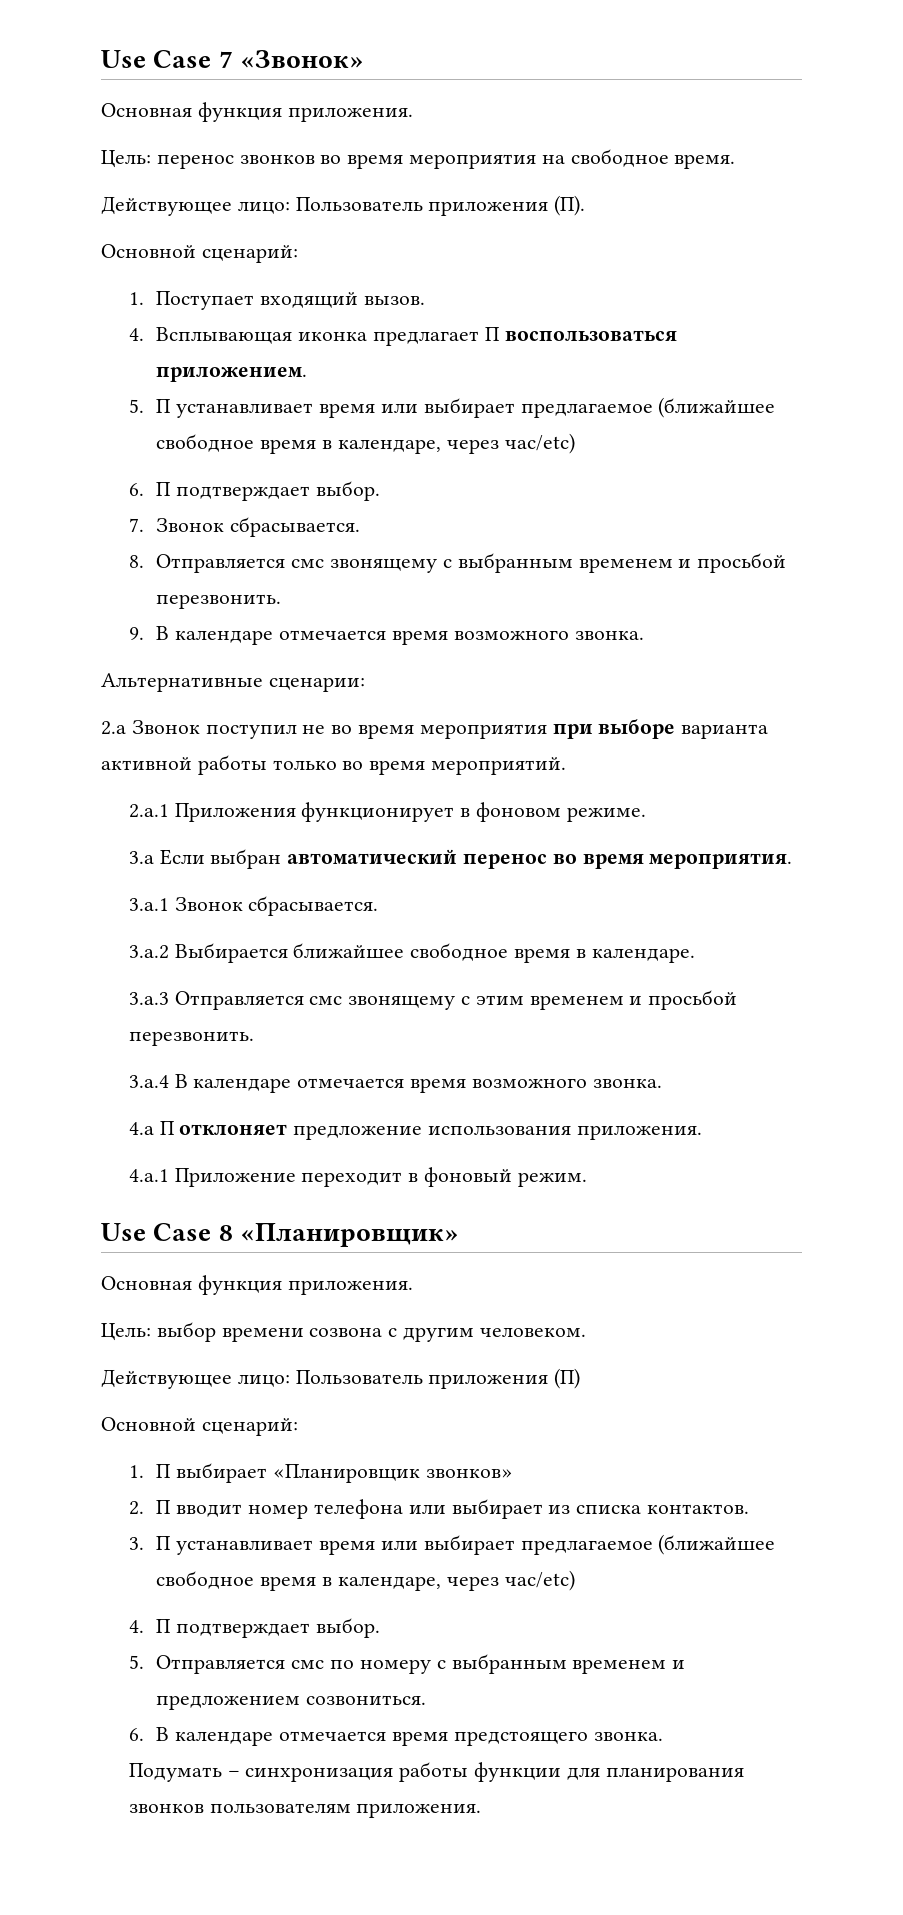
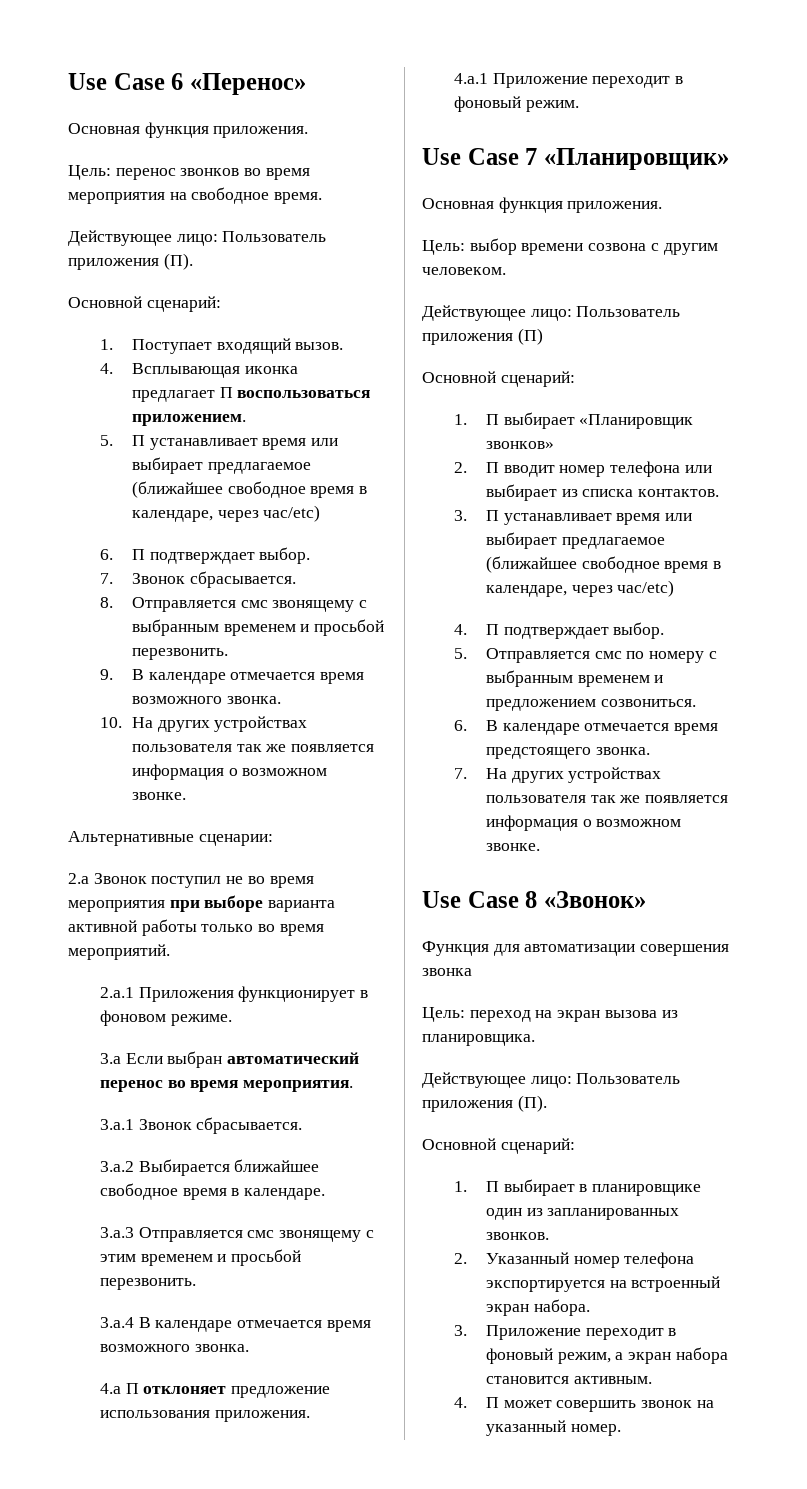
- Use Case 7 «Звонок»
+ Use Case 6 «Перенос»
+ 10. На других устройствах пользователя так же появляется информация о возможном звонке.
- Use Case 8 «Планировщик»
+ Use Case 7 «Планировщик»
- Подумать – синхронизация работы функции для планирования звонков пользователям приложения.
+ 7. На других устройствах пользователя так же появляется информация о возможном звонке.
+ Use Case 8 «Звонок»
+ Функция для автоматизации совершения звонка
+ Цель: переход на экран вызова из планировщика.
+ Действующее лицо: Пользователь приложения (П).
+ Основной сценарий:
+ 1. П выбирает в планировщике один из запланированных звонков.
+ 2. Указанный номер телефона экспортируется на встроенный экран набора.
+ 3. Приложение переходит в фоновый режим, а экран набора становится активным.
+ 4. П может совершить звонок на указанный номер.

